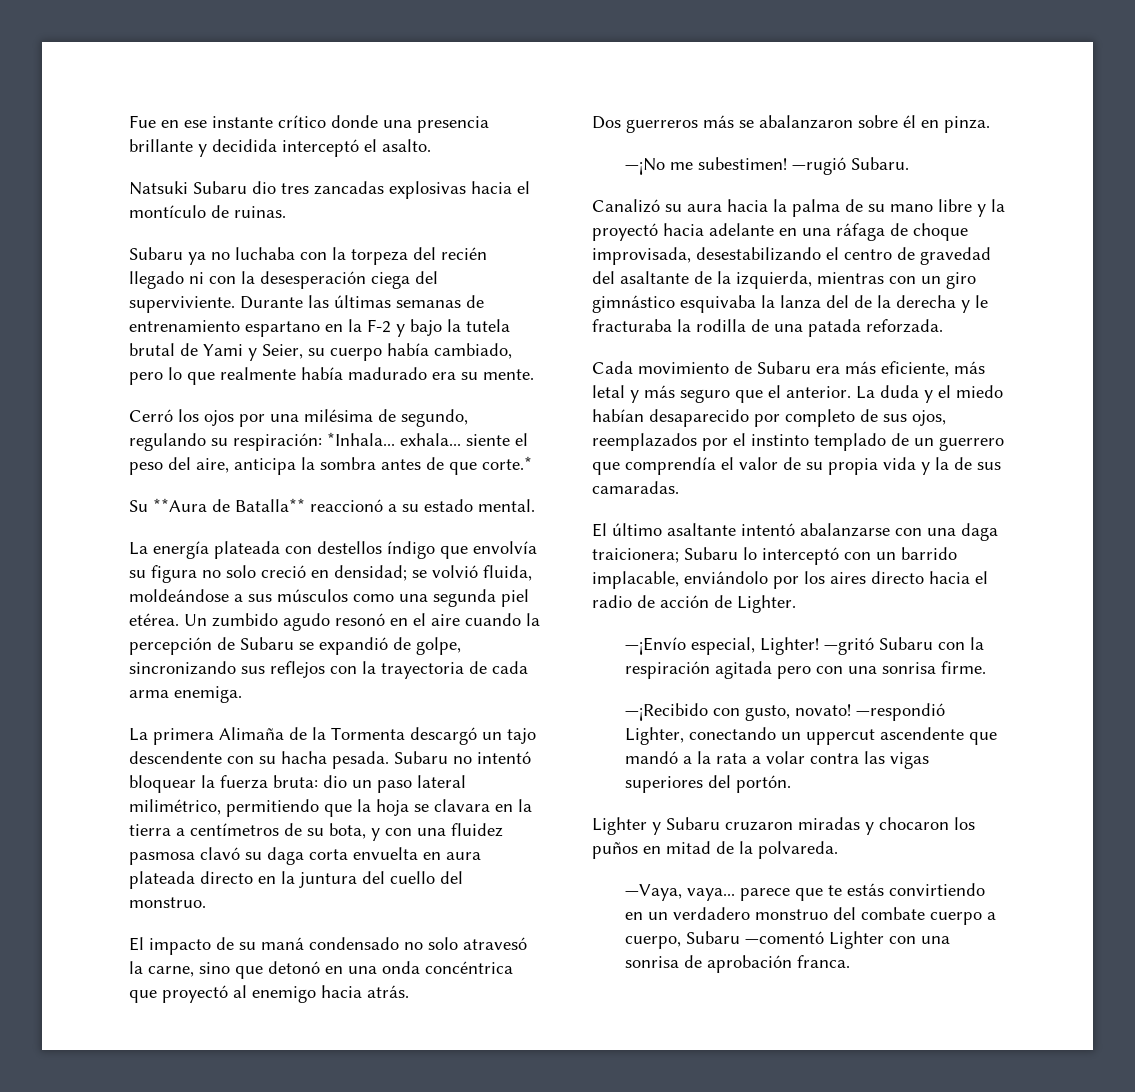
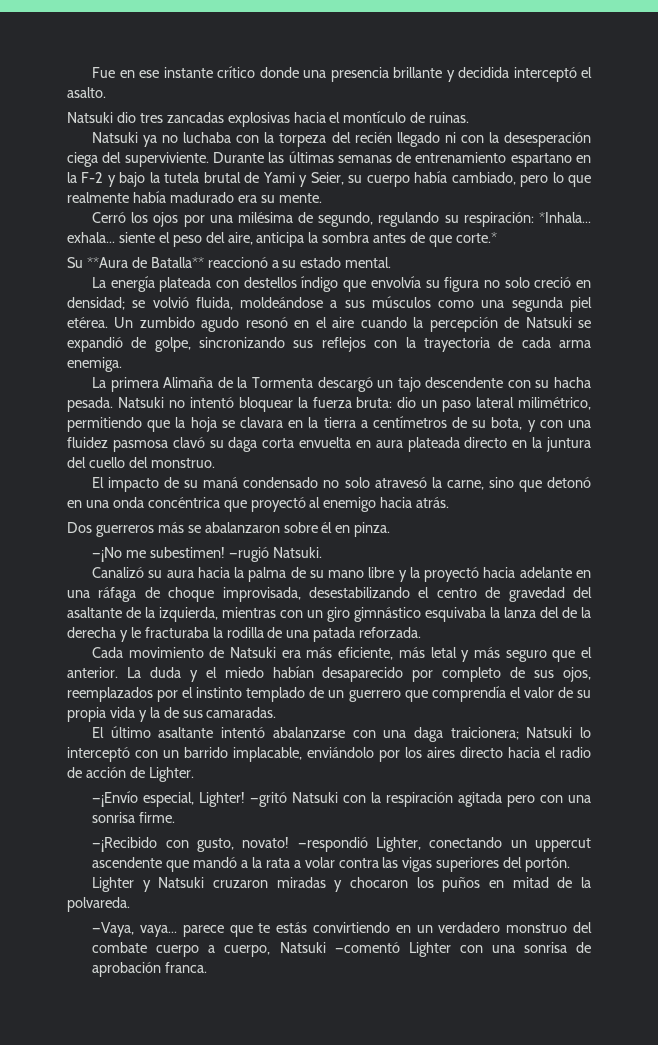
- Natsuki Subaru dio tres zancadas explosivas hacia el montículo de ruinas.
+ Natsuki dio tres zancadas explosivas hacia el montículo de ruinas.
- Subaru ya no luchaba con la torpeza del recién llegado ni con la desesperación ciega del superviviente.
+ Natsuki ya no luchaba con la torpeza del recién llegado ni con la desesperación ciega del superviviente.
- Un zumbido agudo resonó en el aire cuando la percepción de Subaru se expandió de golpe, sincronizando sus reflejos con la trayectoria de cada arma enemiga.
+ Un zumbido agudo resonó en el aire cuando la percepción de Natsuki se expandió de golpe, sincronizando sus reflejos con la trayectoria de cada arma enemiga.
- Subaru no intentó bloquear la fuerza bruta: dio un paso lateral milimétrico, permitiendo que la hoja se clavara en la tierra a centímetros de su bota, y con una fluidez pasmosa clavó su daga corta envuelta en aura plateada directo en la juntura del cuello del monstruo.
+ Natsuki no intentó bloquear la fuerza bruta: dio un paso lateral milimétrico, permitiendo que la hoja se clavara en la tierra a centímetros de su bota, y con una fluidez pasmosa clavó su daga corta envuelta en aura plateada directo en la juntura del cuello del monstruo.
- —rugió Subaru.
+ —rugió Natsuki.
- Cada movimiento de Subaru era más eficiente, más letal y más seguro que el anterior.
+ Cada movimiento de Natsuki era más eficiente, más letal y más seguro que el anterior.
- El último asaltante intentó abalanzarse con una daga traicionera; Subaru lo interceptó con un barrido implacable, enviándolo por los aires directo hacia el radio de acción de Lighter.
+ El último asaltante intentó abalanzarse con una daga traicionera; Natsuki lo interceptó con un barrido implacable, enviándolo por los aires directo hacia el radio de acción de Lighter.
- —gritó Subaru con la respiración agitada pero con una sonrisa firme.
+ —gritó Natsuki con la respiración agitada pero con una sonrisa firme.
- Lighter y Subaru cruzaron miradas y chocaron los puños en mitad de la polvareda.
+ Lighter y Natsuki cruzaron miradas y chocaron los puños en mitad de la polvareda.
- —Vaya, vaya... parece que te estás convirtiendo en un verdadero monstruo del combate cuerpo a cuerpo, Subaru —comentó Lighter con una sonrisa de aprobación franca.
+ —Vaya, vaya... parece que te estás convirtiendo en un verdadero monstruo del combate cuerpo a cuerpo, Natsuki —comentó Lighter con una sonrisa de aprobación franca.

